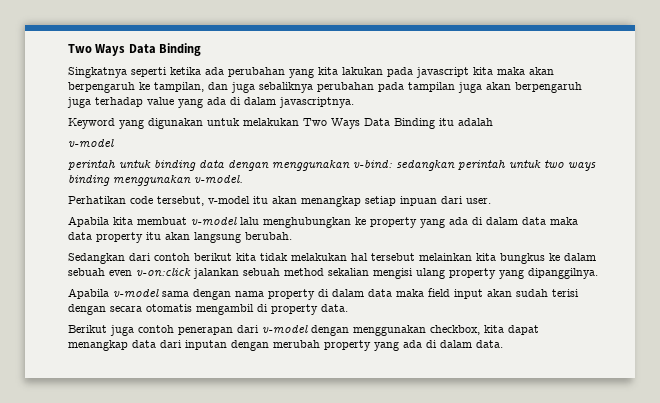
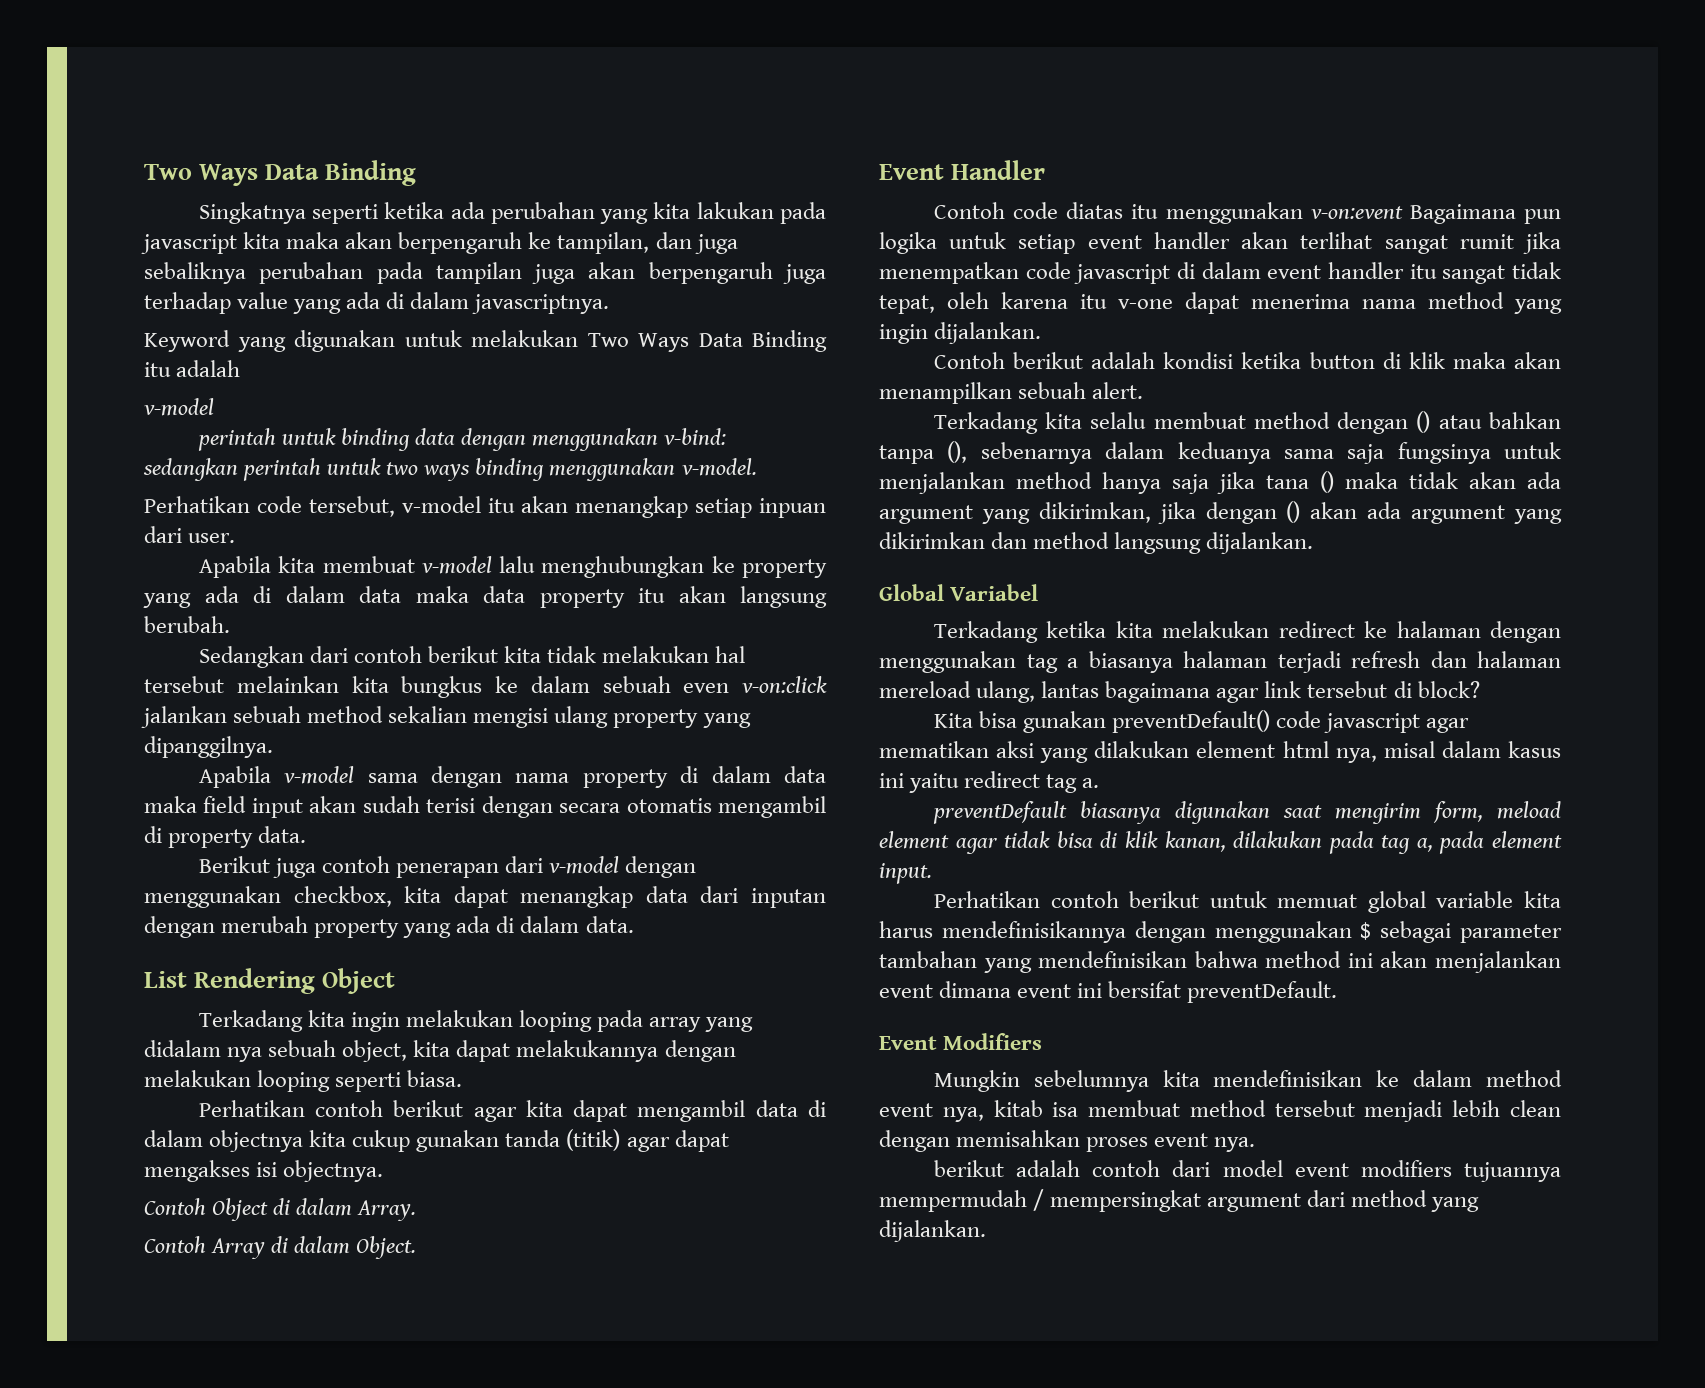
+ List Rendering Object
+ Terkadang kita ingin melakukan looping pada array yang didalam nya sebuah object, kita dapat melakukannya dengan melakukan looping seperti biasa.
+ Perhatikan contoh berikut agar kita dapat mengambil data di dalam objectnya kita cukup gunakan tanda (titik) agar dapat mengakses isi objectnya.
+ Contoh Object di dalam Array.
+ Contoh Array di dalam Object.
+ Event Handler
+ Contoh code diatas itu menggunakan v-on:event Bagaimana pun logika untuk setiap event handler akan terlihat sangat rumit jika menempatkan code javascript di dalam event handler itu sangat tidak tepat, oleh karena itu v-one dapat menerima nama method yang ingin dijalankan.
+ Contoh berikut adalah kondisi ketika button di klik maka akan menampilkan sebuah alert.
+ Terkadang kita selalu membuat method dengan () atau bahkan tanpa (), sebenarnya dalam keduanya sama saja fungsinya untuk menjalankan method hanya saja jika tana () maka tidak akan ada argument yang dikirimkan, jika dengan () akan ada argument yang dikirimkan dan method langsung dijalankan.
+ Global Variabel
+ Terkadang ketika kita melakukan redirect ke halaman dengan menggunakan tag a biasanya halaman terjadi refresh dan halaman mereload ulang, lantas bagaimana agar link tersebut di block?
+ Kita bisa gunakan preventDefault() code javascript agar mematikan aksi yang dilakukan element html nya, misal dalam kasus ini yaitu redirect tag a.
+ preventDefault biasanya digunakan saat mengirim form, meload element agar tidak bisa di klik kanan, dilakukan pada tag a, pada element input.
+ Perhatikan contoh berikut untuk memuat global variable kita harus mendefinisikannya dengan menggunakan $ sebagai parameter tambahan yang mendefinisikan bahwa method ini akan menjalankan event dimana event ini bersifat preventDefault.
+ Event Modifiers
+ Mungkin sebelumnya kita mendefinisikan ke dalam method event nya, kitab isa membuat method tersebut menjadi lebih clean dengan memisahkan proses event nya.
+ berikut adalah contoh dari model event modifiers tujuannya mempermudah / mempersingkat argument dari method yang dijalankan.

